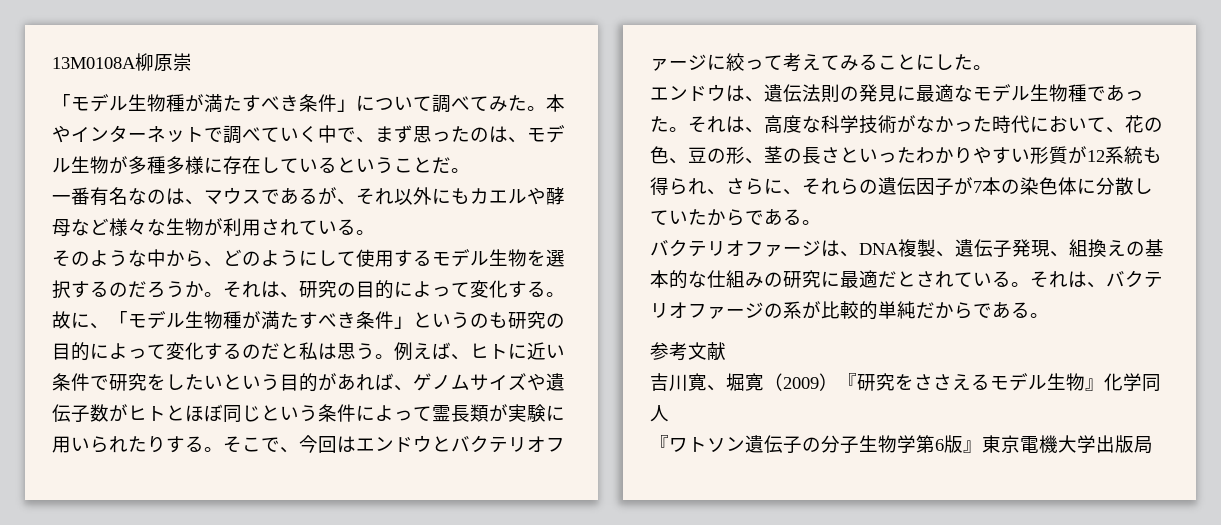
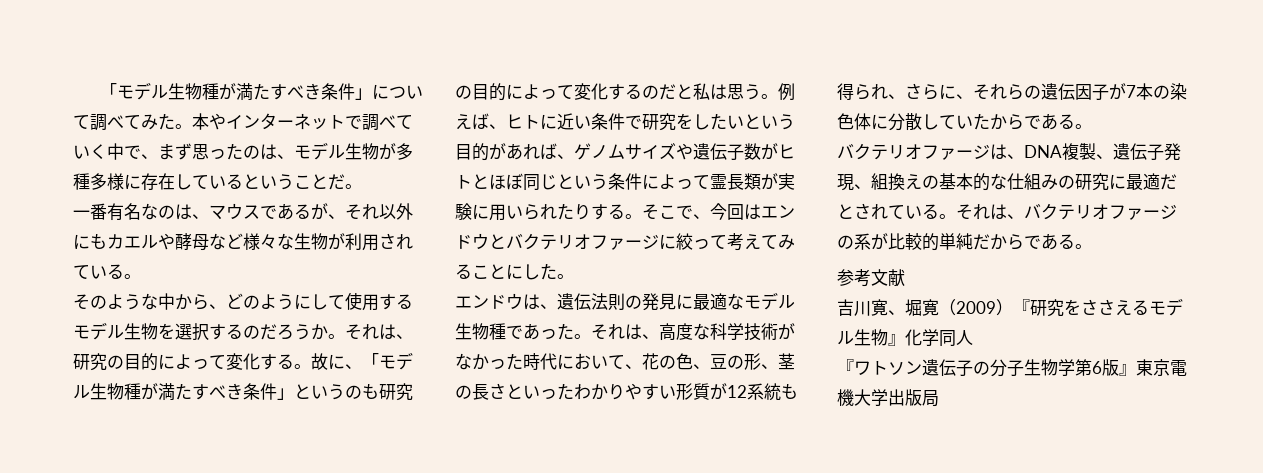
- 13M0108A柳原崇

